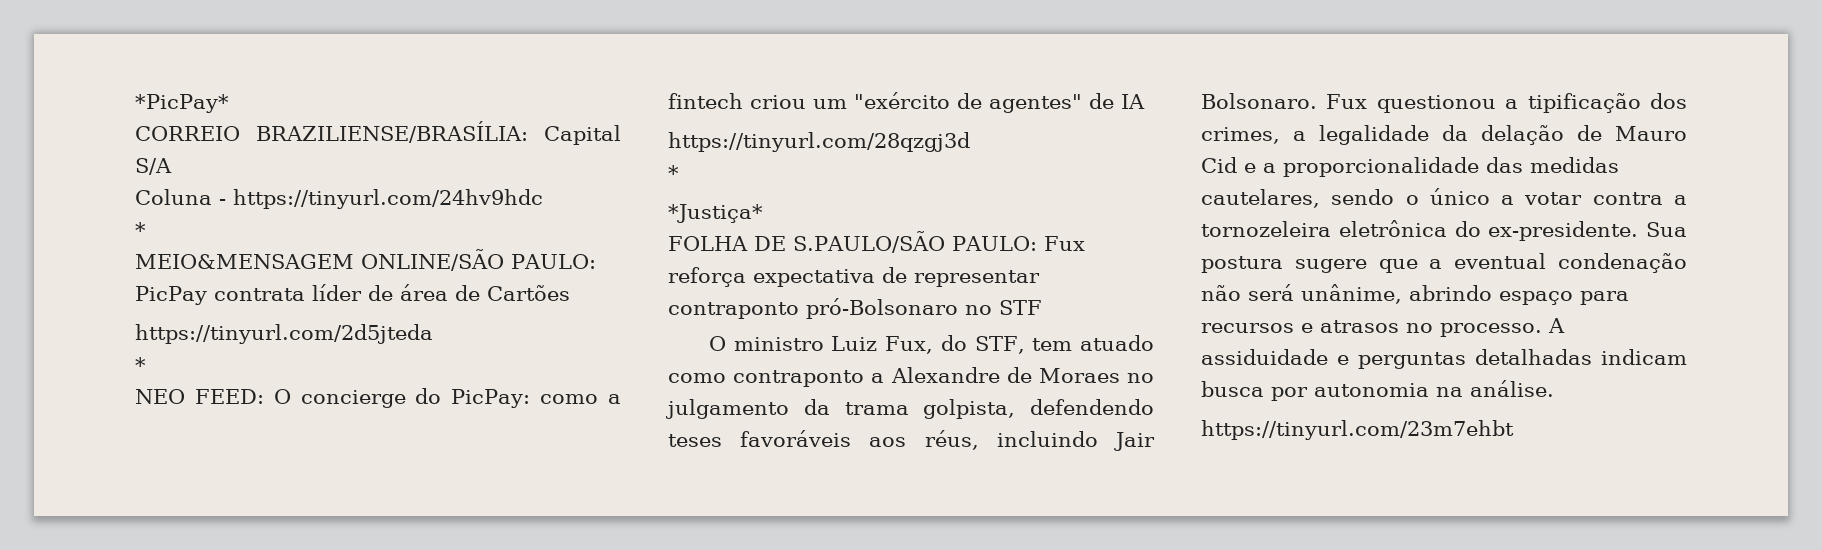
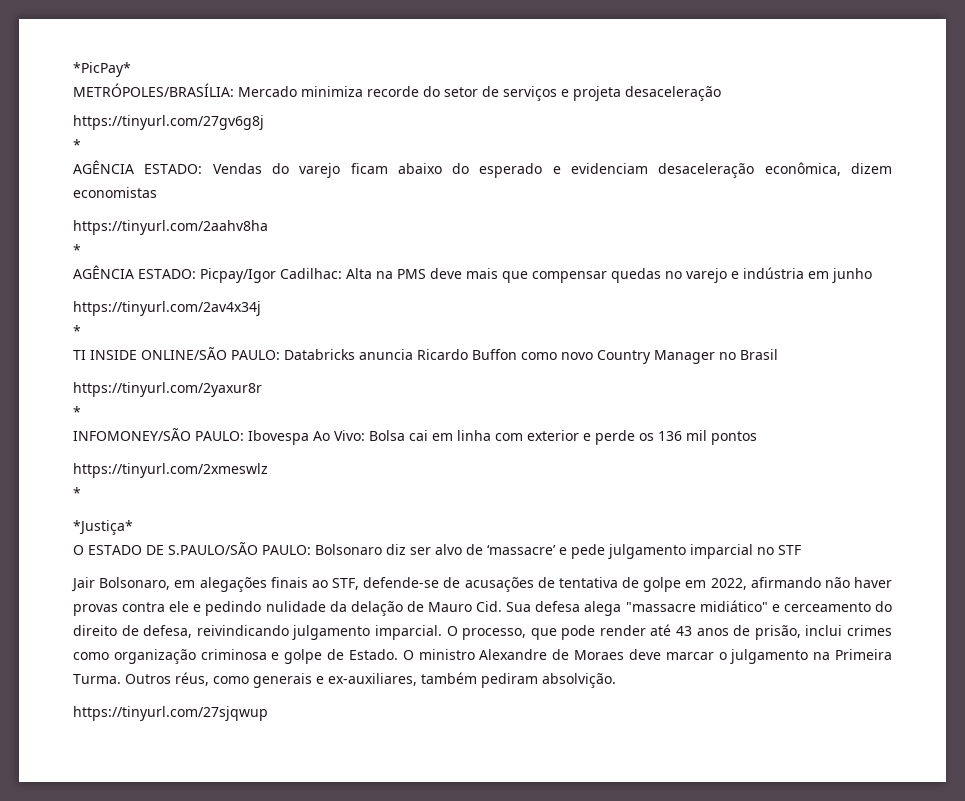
- CORREIO BRAZILIENSE/BRASÍLIA: Capital S/A
- Coluna - https://tinyurl.com/24hv9hdc
+ METRÓPOLES/BRASÍLIA: Mercado minimiza recorde do setor de serviços e projeta desaceleração
+ https://tinyurl.com/27gv6g8j
  *
- MEIO&MENSAGEM ONLINE/SÃO PAULO: PicPay contrata líder de área de Cartões
- https://tinyurl.com/2d5jteda
+ AGÊNCIA ESTADO: Vendas do varejo ficam abaixo do esperado e evidenciam desaceleração econômica, dizem economistas
+ https://tinyurl.com/2aahv8ha
  *
- NEO FEED: O concierge do PicPay: como a fintech criou um "exército de agentes" de IA
- https://tinyurl.com/28qzgj3d
+ AGÊNCIA ESTADO: Picpay/Igor Cadilhac: Alta na PMS deve mais que compensar quedas no varejo e indústria em junho
+ https://tinyurl.com/2av4x34j
+ *
+ TI INSIDE ONLINE/SÃO PAULO: Databricks anuncia Ricardo Buffon como novo Country Manager no Brasil
+ https://tinyurl.com/2yaxur8r
+ *
+ INFOMONEY/SÃO PAULO: Ibovespa Ao Vivo: Bolsa cai em linha com exterior e perde os 136 mil pontos
+ https://tinyurl.com/2xmeswlz
- FOLHA DE S.PAULO/SÃO PAULO: Fux reforça expectativa de representar contraponto pró-Bolsonaro no STF
- O ministro Luiz Fux, do STF, tem atuado como contraponto a Alexandre de Moraes no julgamento da trama golpista, defendendo teses favoráveis aos réus, incluindo Jair Bolsonaro. Fux questionou a tipificação dos crimes, a legalidade da delação de Mauro Cid e a proporcionalidade das medidas cautelares, sendo o único a votar contra a tornozeleira eletrônica do ex-presidente. Sua postura sugere que a eventual condenação não será unânime, abrindo espaço para recursos e atrasos no processo. A assiduidade e perguntas detalhadas indicam busca por autonomia na análise.
- https://tinyurl.com/23m7ehbt
+ O ESTADO DE S.PAULO/SÃO PAULO: Bolsonaro diz ser alvo de ‘massacre’ e pede julgamento imparcial no STF
+ Jair Bolsonaro, em alegações finais ao STF, defende-se de acusações de tentativa de golpe em 2022, afirmando não haver provas contra ele e pedindo nulidade da delação de Mauro Cid. Sua defesa alega "massacre midiático" e cerceamento do direito de defesa, reivindicando julgamento imparcial. O processo, que pode render até 43 anos de prisão, inclui crimes como organização criminosa e golpe de Estado. O ministro Alexandre de Moraes deve marcar o julgamento na Primeira Turma. Outros réus, como generais e ex-auxiliares, também pediram absolvição.
+ https://tinyurl.com/27sjqwup

